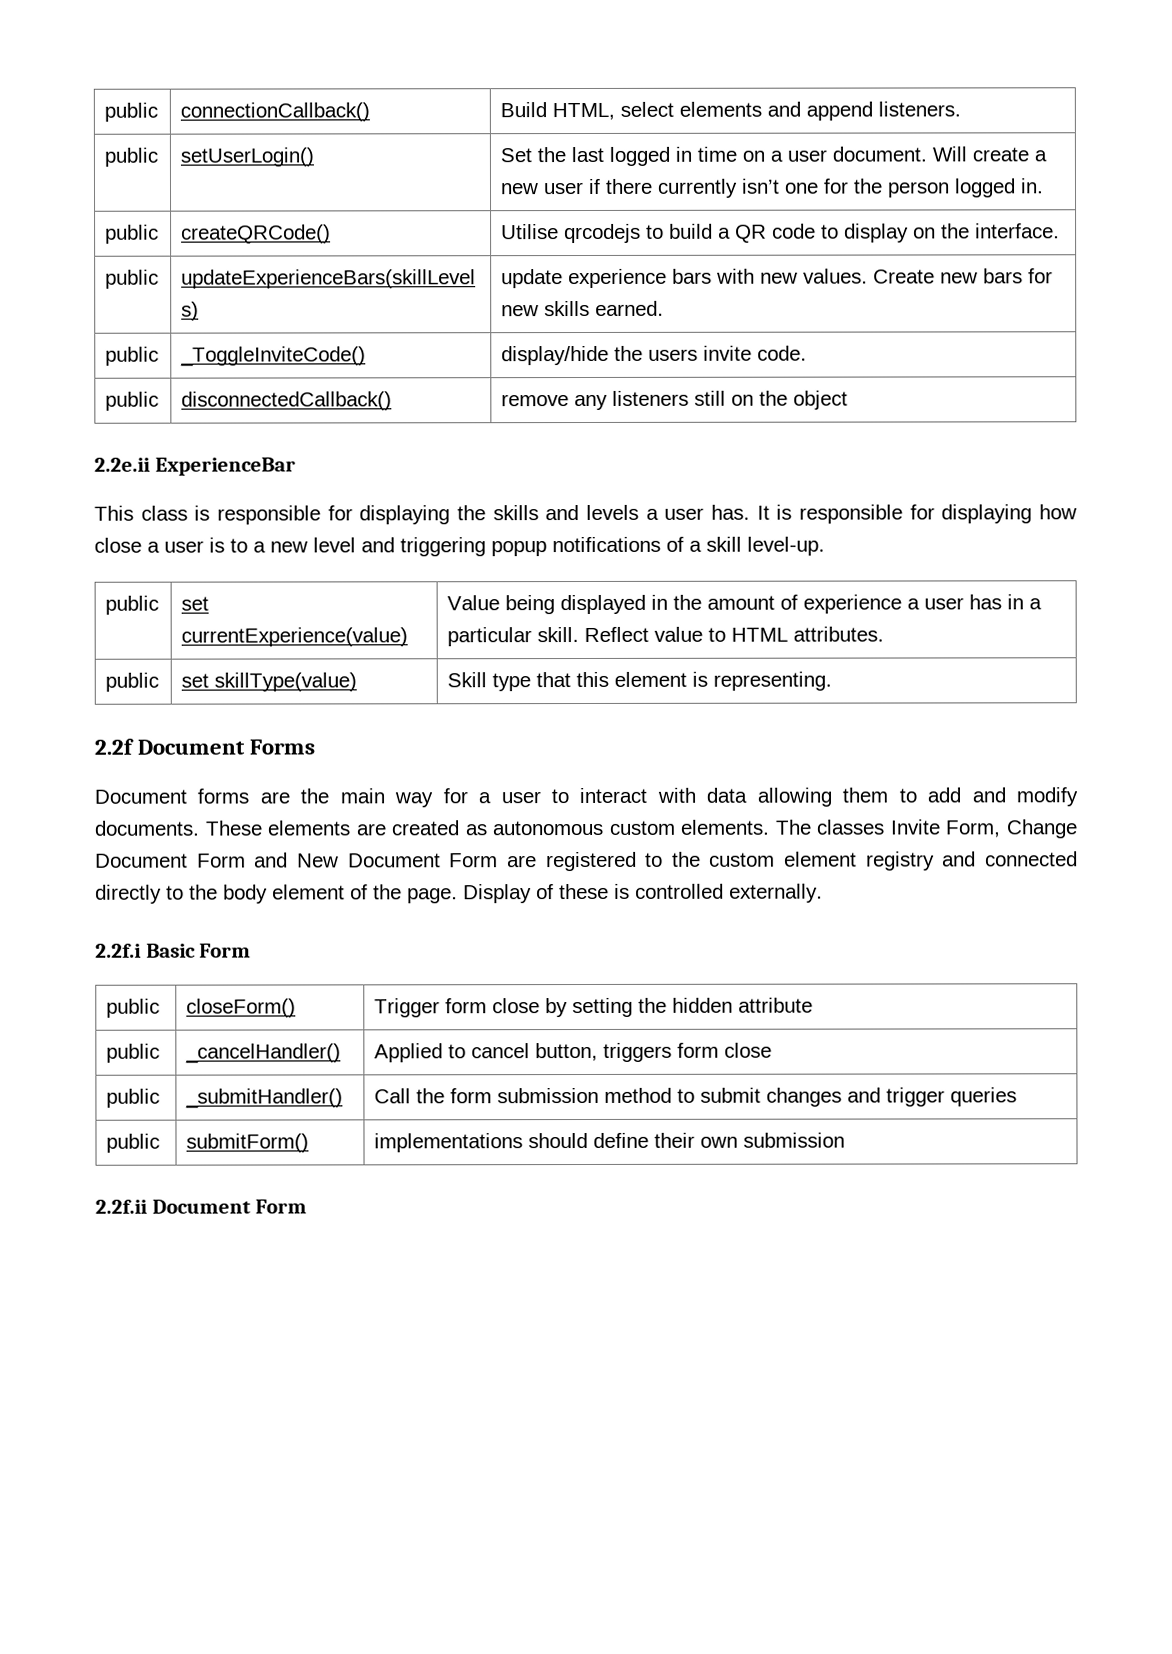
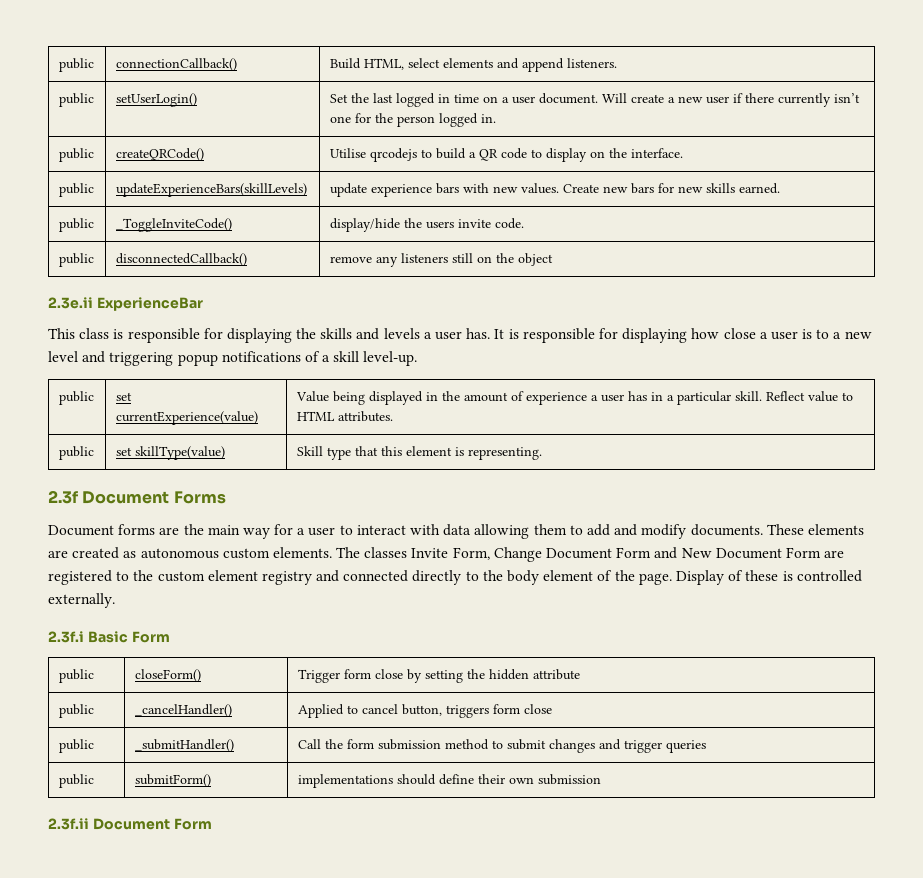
- 2.2e.ii ExperienceBar
+ 2.3e.ii ExperienceBar
- 2.2f Document Forms
+ 2.3f Document Forms
- 2.2f.i Basic Form
+ 2.3f.i Basic Form
- 2.2f.ii Document Form
+ 2.3f.ii Document Form

